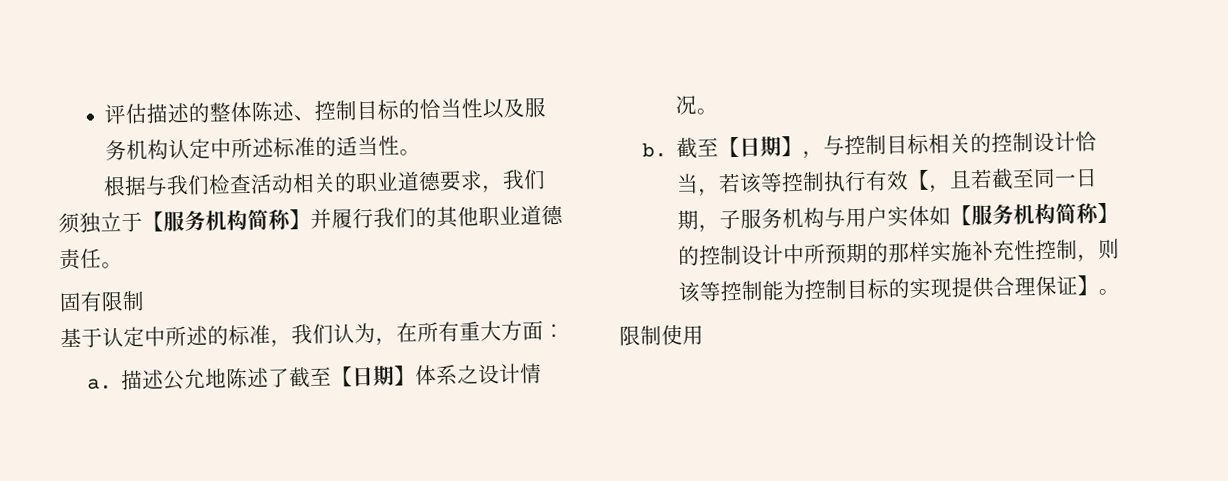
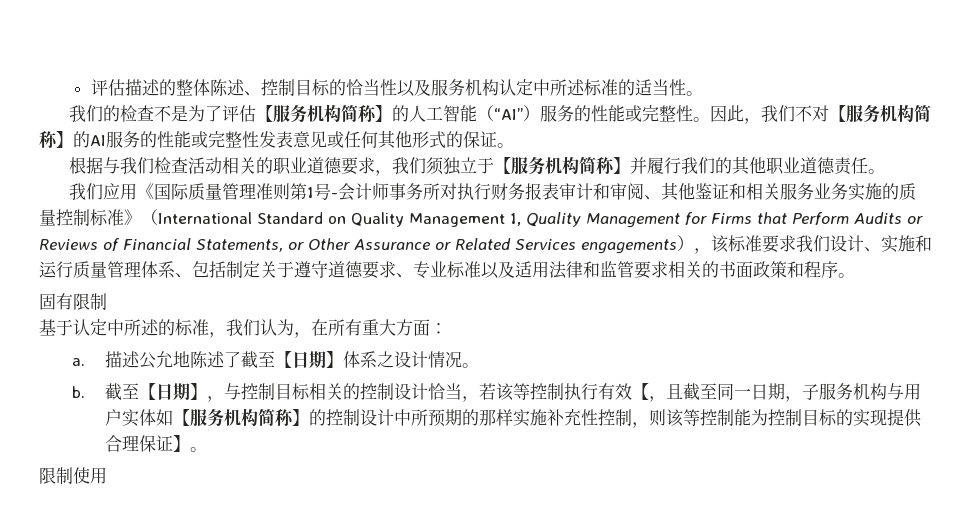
+ 我们的检查不是为了评估【服务机构简称】的人工智能（“AI”）服务的性能或完整性。因此，我们不对【服务机构简称】的AI服务的性能或完整性发表意见或任何其他形式的保证。
+ 我们应用《国际质量管理准则第1号-会计师事务所对执行财务报表审计和审阅、其他鉴证和相关服务业务实施的质量控制标准》（International Standard on Quality Management 1, Quality Management for Firms that Perform Audits or Reviews of Financial Statements, or Other Assurance or Related Services engagements），该标准要求我们设计、实施和运行质量管理体系、包括制定关于遵守道德要求、专业标准以及适用法律和监管要求相关的书面政策和程序。
- 截至【日期】，与控制目标相关的控制设计恰当，若该等控制执行有效【，且若截至同一日期，子服务机构与用户实体如【服务机构简称】的控制设计中所预期的那样实施补充性控制，则该等控制能为控制目标的实现提供合理保证】。
+ 截至【日期】，与控制目标相关的控制设计恰当，若该等控制执行有效【，且截至同一日期，子服务机构与用户实体如【服务机构简称】的控制设计中所预期的那样实施补充性控制，则该等控制能为控制目标的实现提供合理保证】。

